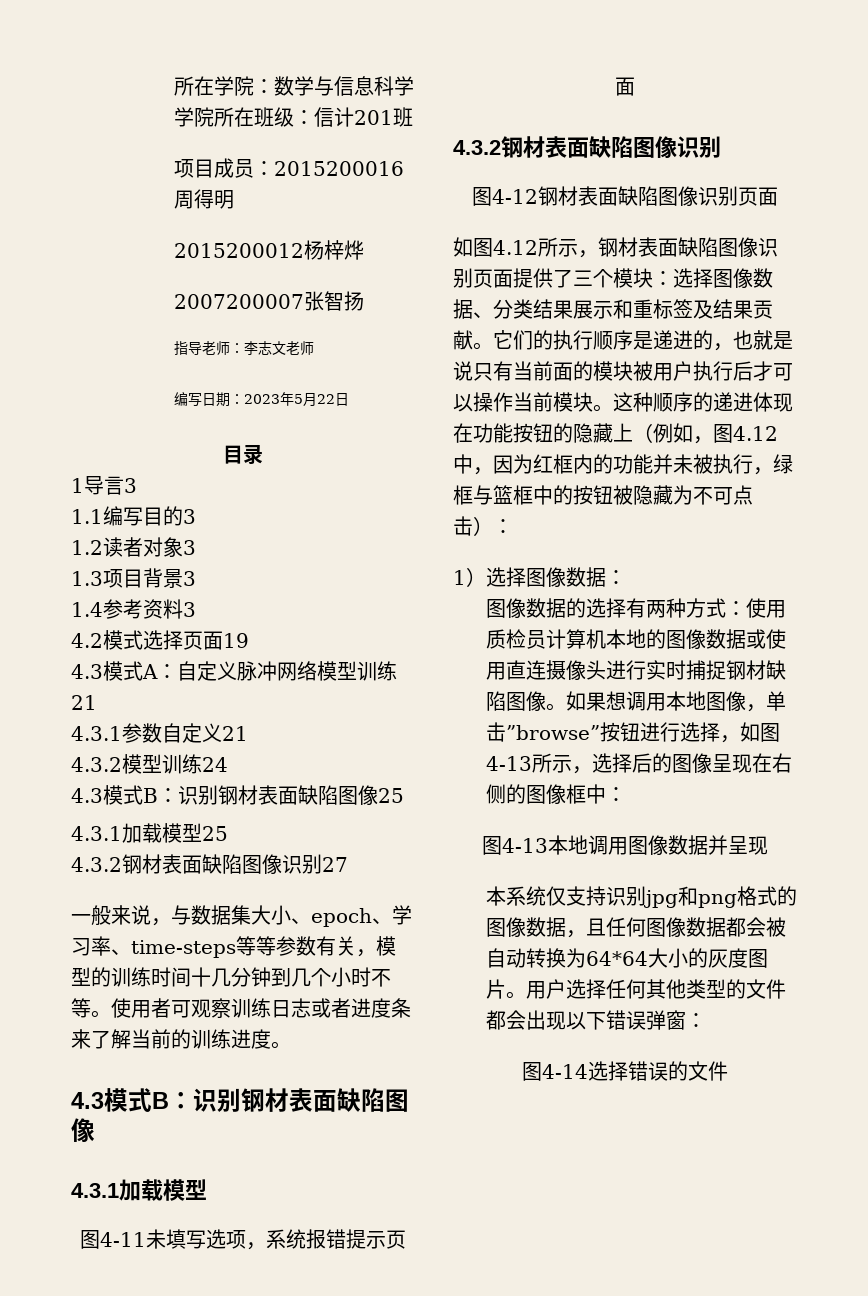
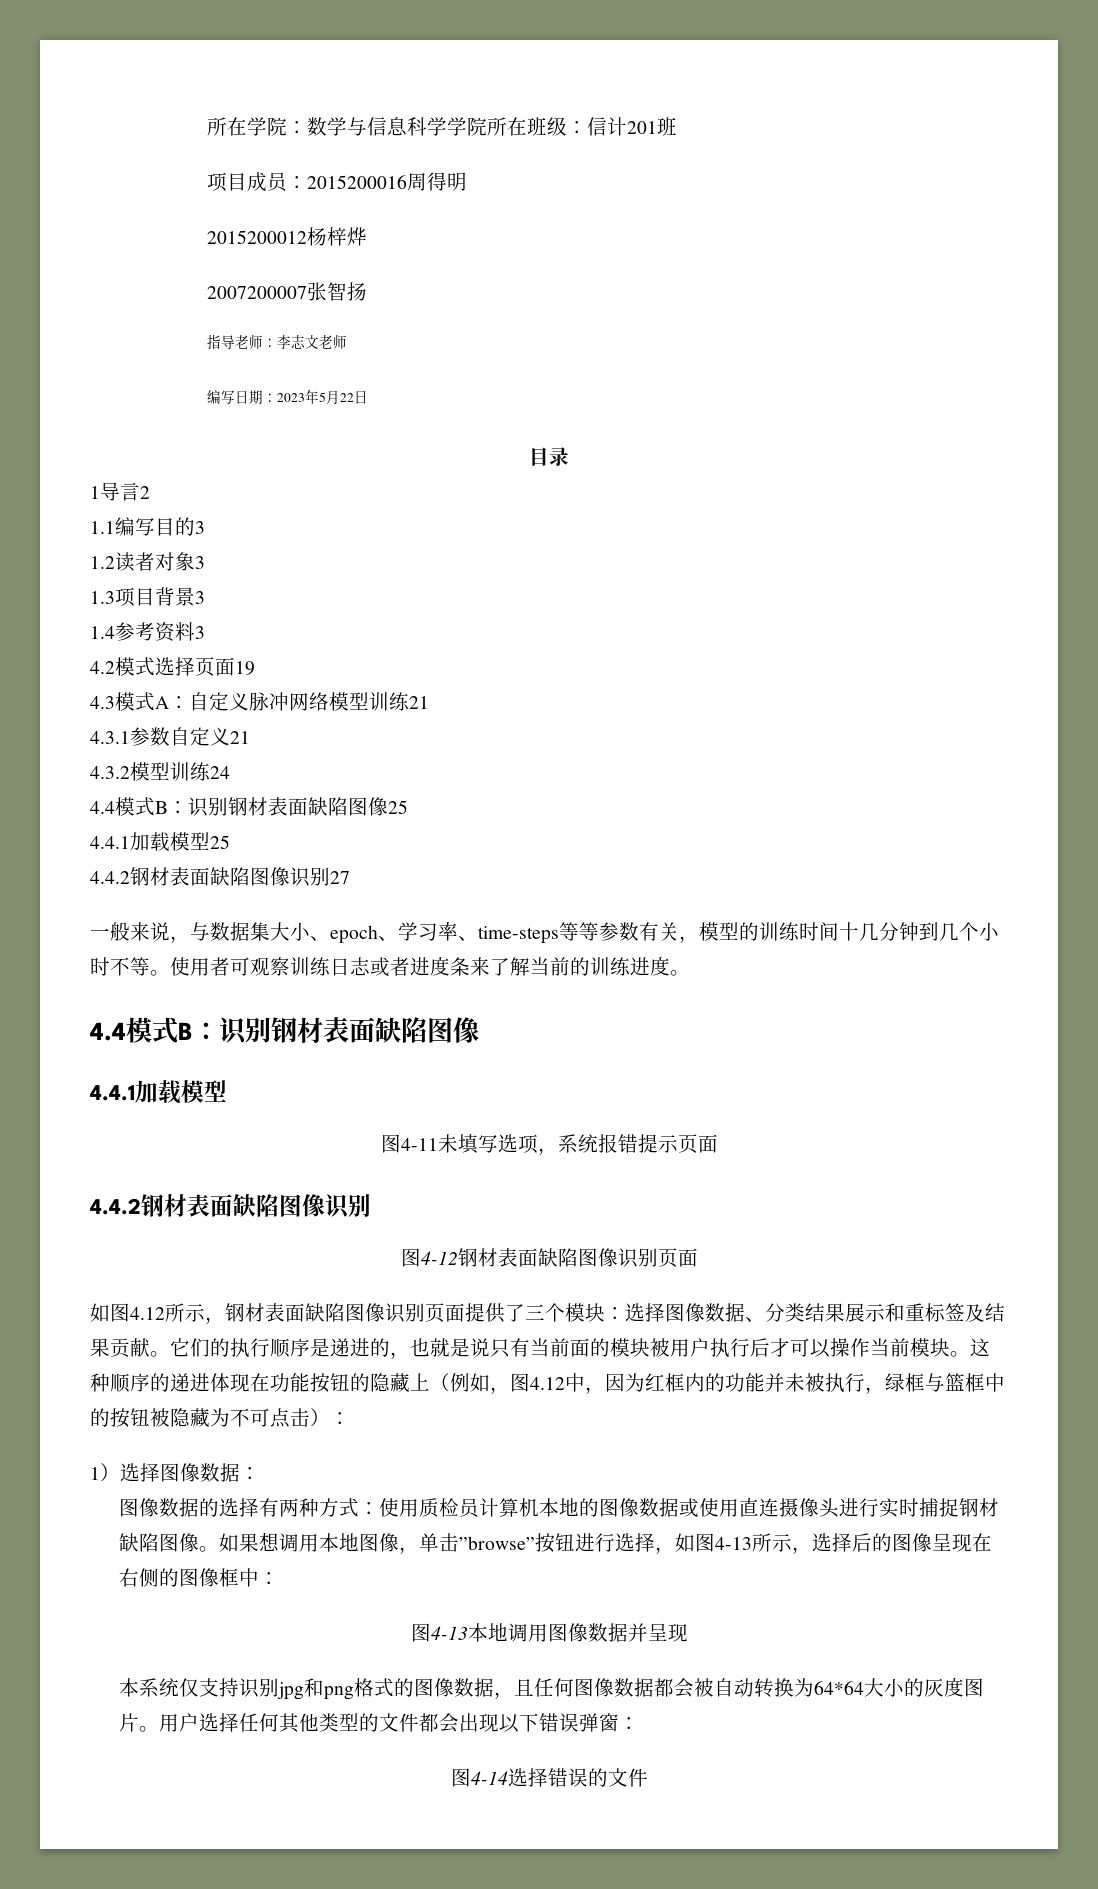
- 1导言3
+ 1导言2
- 4.3模式B：识别钢材表面缺陷图像25
+ 4.4模式B：识别钢材表面缺陷图像25
- 4.3.1加载模型25
+ 4.4.1加载模型25
- 4.3.2钢材表面缺陷图像识别27
+ 4.4.2钢材表面缺陷图像识别27
  使用者可观察训练日志或者进度条来了解当前的训练进度。
- 4.3模式B：识别钢材表面缺陷图像
- 4.3.1加载模型
+ 4.4模式B：识别钢材表面缺陷图像
+ 4.4.1加载模型
  图4-11未填写选项，系统报错提示页面
- 4.3.2钢材表面缺陷图像识别
+ 4.4.2钢材表面缺陷图像识别

